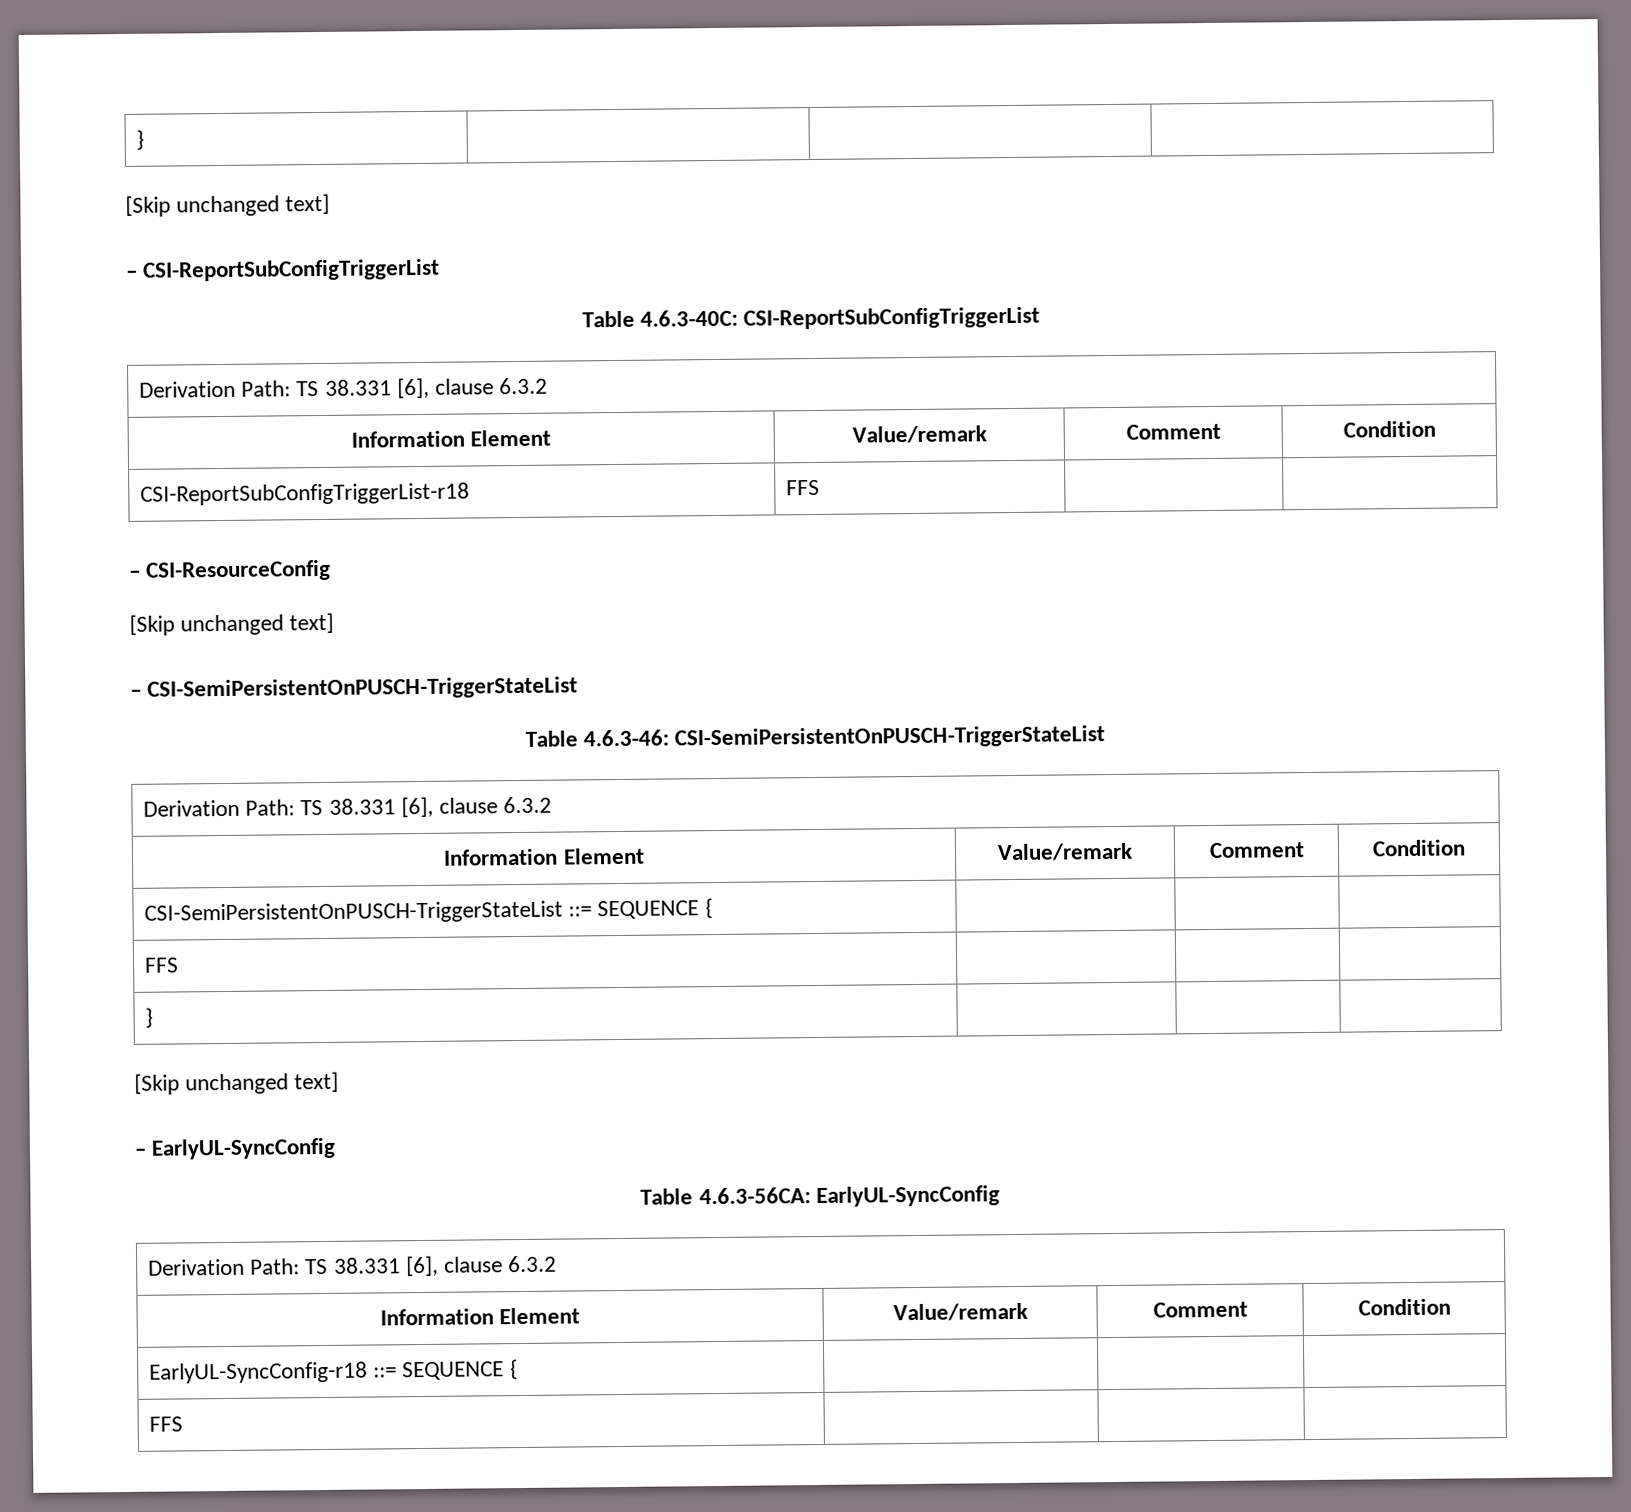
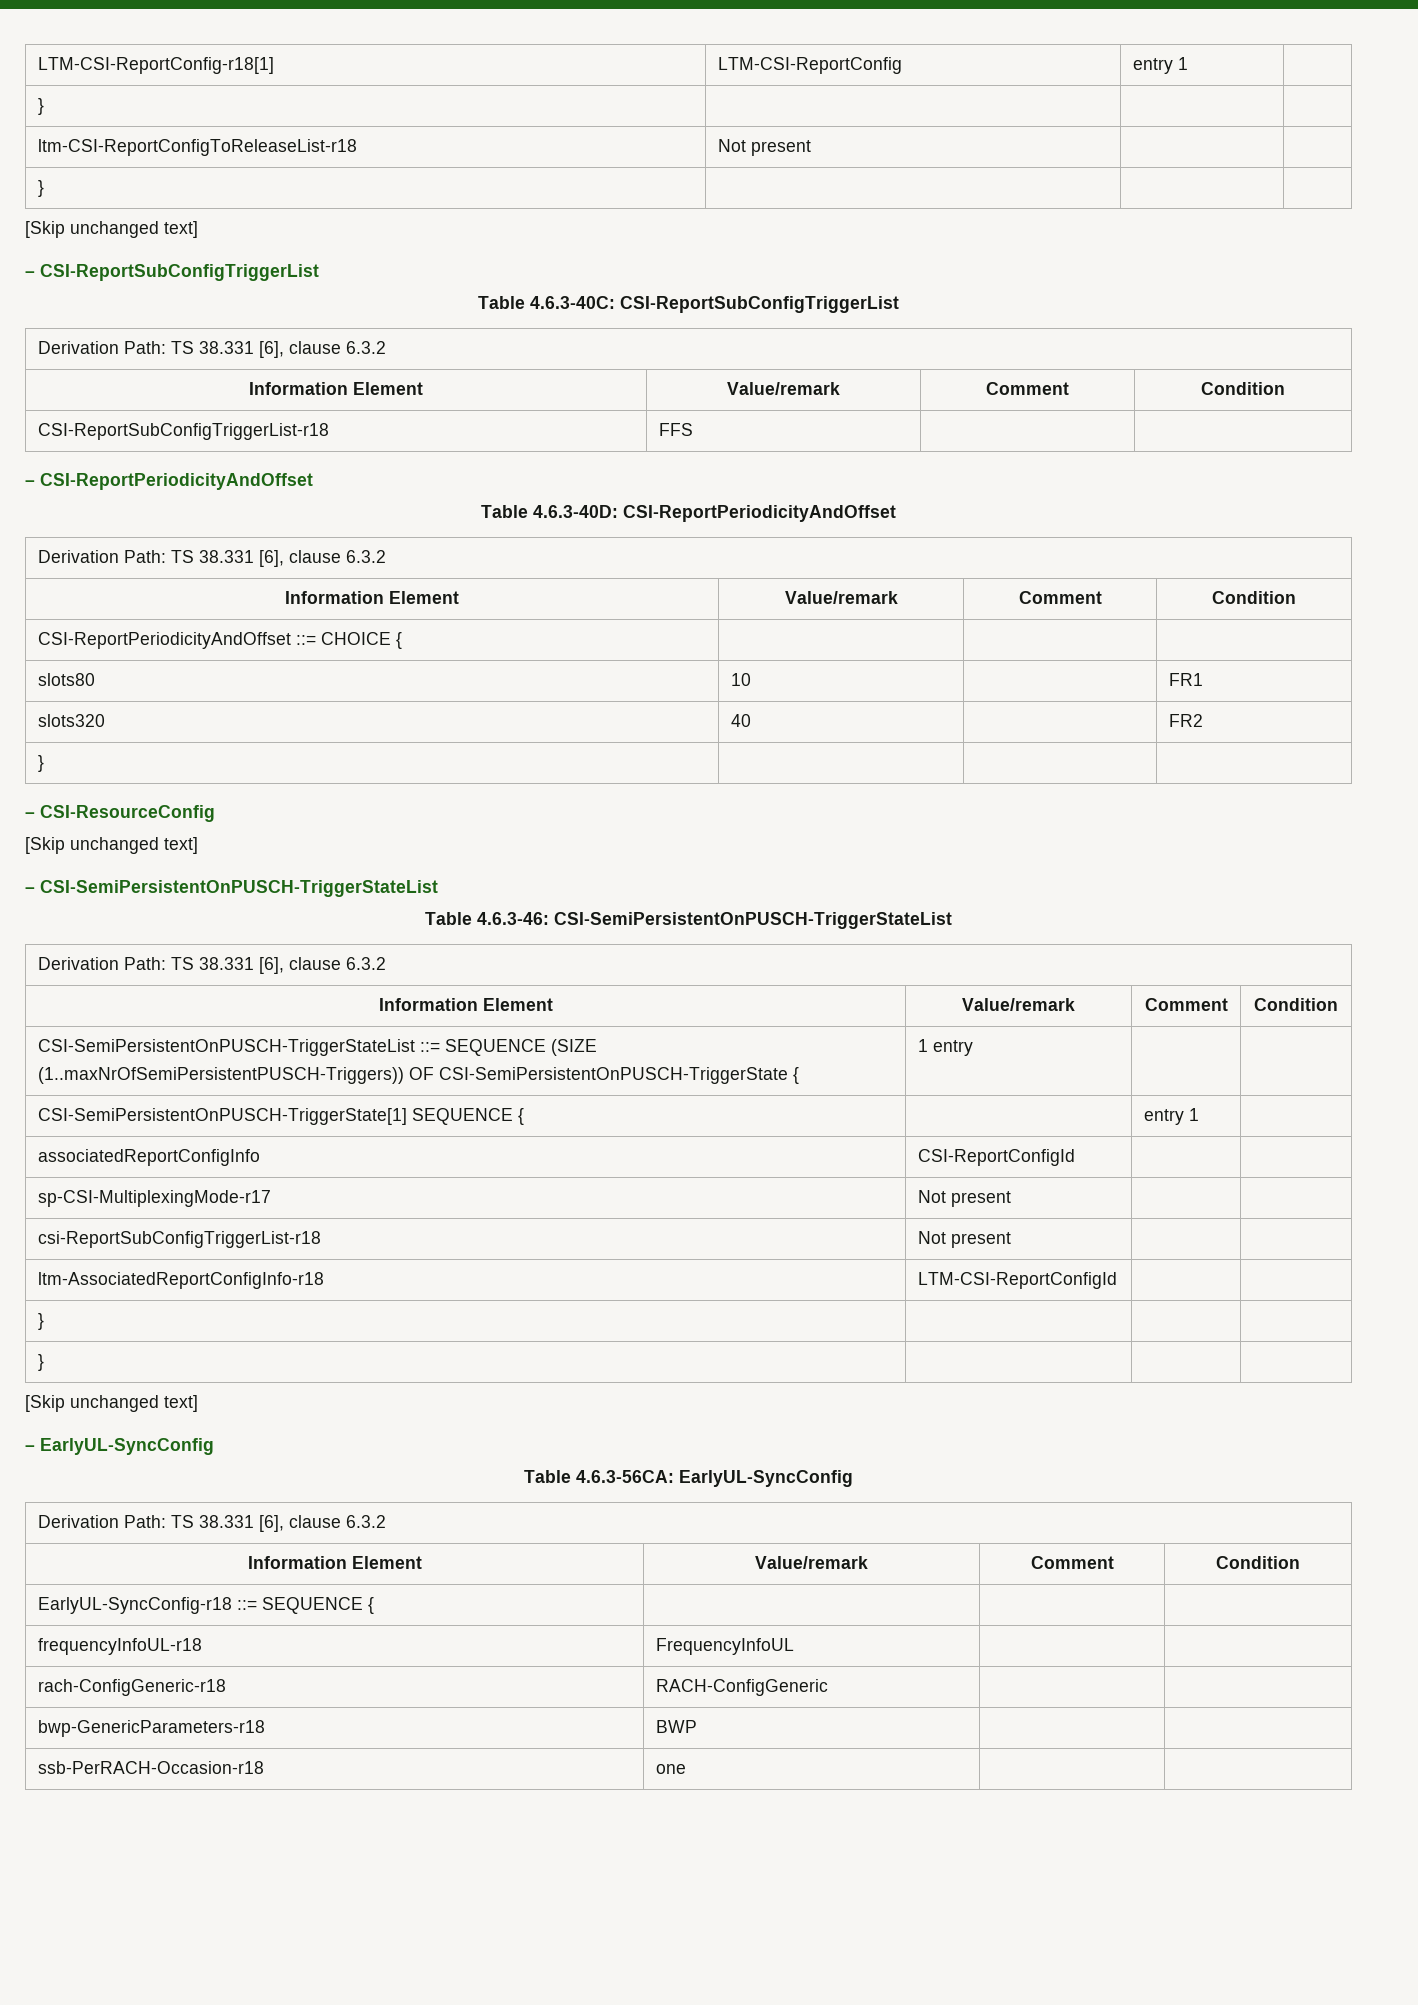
+ LTM-CSI-ReportConfig-r18[1] | LTM-CSI-ReportConfig | entry 1 |
+ } | | |
+ ltm-CSI-ReportConfigToReleaseList-r18 | Not present | |
+ – CSI-ReportPeriodicityAndOffset
+ Table 4.6.3-40D: CSI-ReportPeriodicityAndOffset
+ Derivation Path: TS 38.331 [6], clause 6.3.2
+ Information Element | Value/remark | Comment | Condition
+ CSI-ReportPeriodicityAndOffset ::= CHOICE { | | |
+ slots80 | 10 | | FR1
+ slots320 | 40 | | FR2
+ } | | |
- CSI-SemiPersistentOnPUSCH-TriggerStateList ::= SEQUENCE { | | |
- FFS | | |
+ CSI-SemiPersistentOnPUSCH-TriggerStateList ::= SEQUENCE (SIZE (1..maxNrOfSemiPersistentPUSCH-Triggers)) OF CSI-SemiPersistentOnPUSCH-TriggerState { | 1 entry | |
+ CSI-SemiPersistentOnPUSCH-TriggerState[1] SEQUENCE { | | entry 1 |
+ associatedReportConfigInfo | CSI-ReportConfigId | |
+ sp-CSI-MultiplexingMode-r17 | Not present | |
+ csi-ReportSubConfigTriggerList-r18 | Not present | |
+ ltm-AssociatedReportConfigInfo-r18 | LTM-CSI-ReportConfigId | |
+ } | | |
  EarlyUL-SyncConfig-r18 ::= SEQUENCE { | | |
- FFS | | |
+ frequencyInfoUL-r18 | FrequencyInfoUL | |
+ rach-ConfigGeneric-r18 | RACH-ConfigGeneric | |
+ bwp-GenericParameters-r18 | BWP | |
+ ssb-PerRACH-Occasion-r18 | one | |

